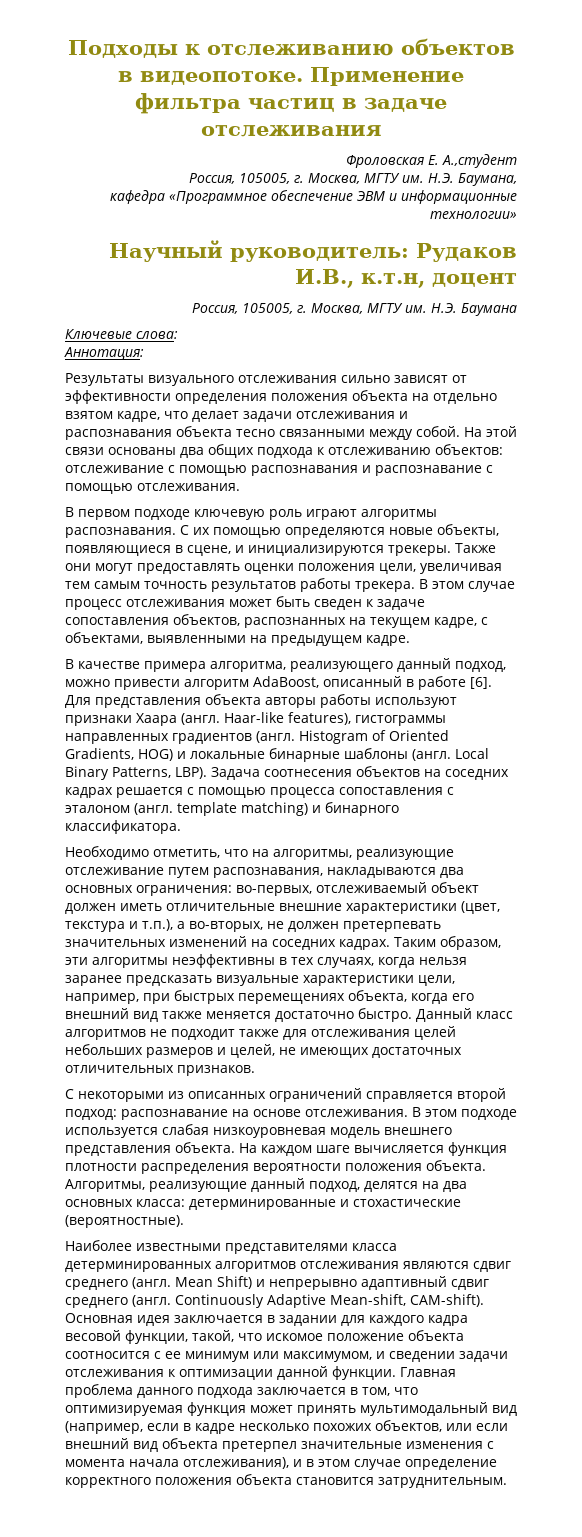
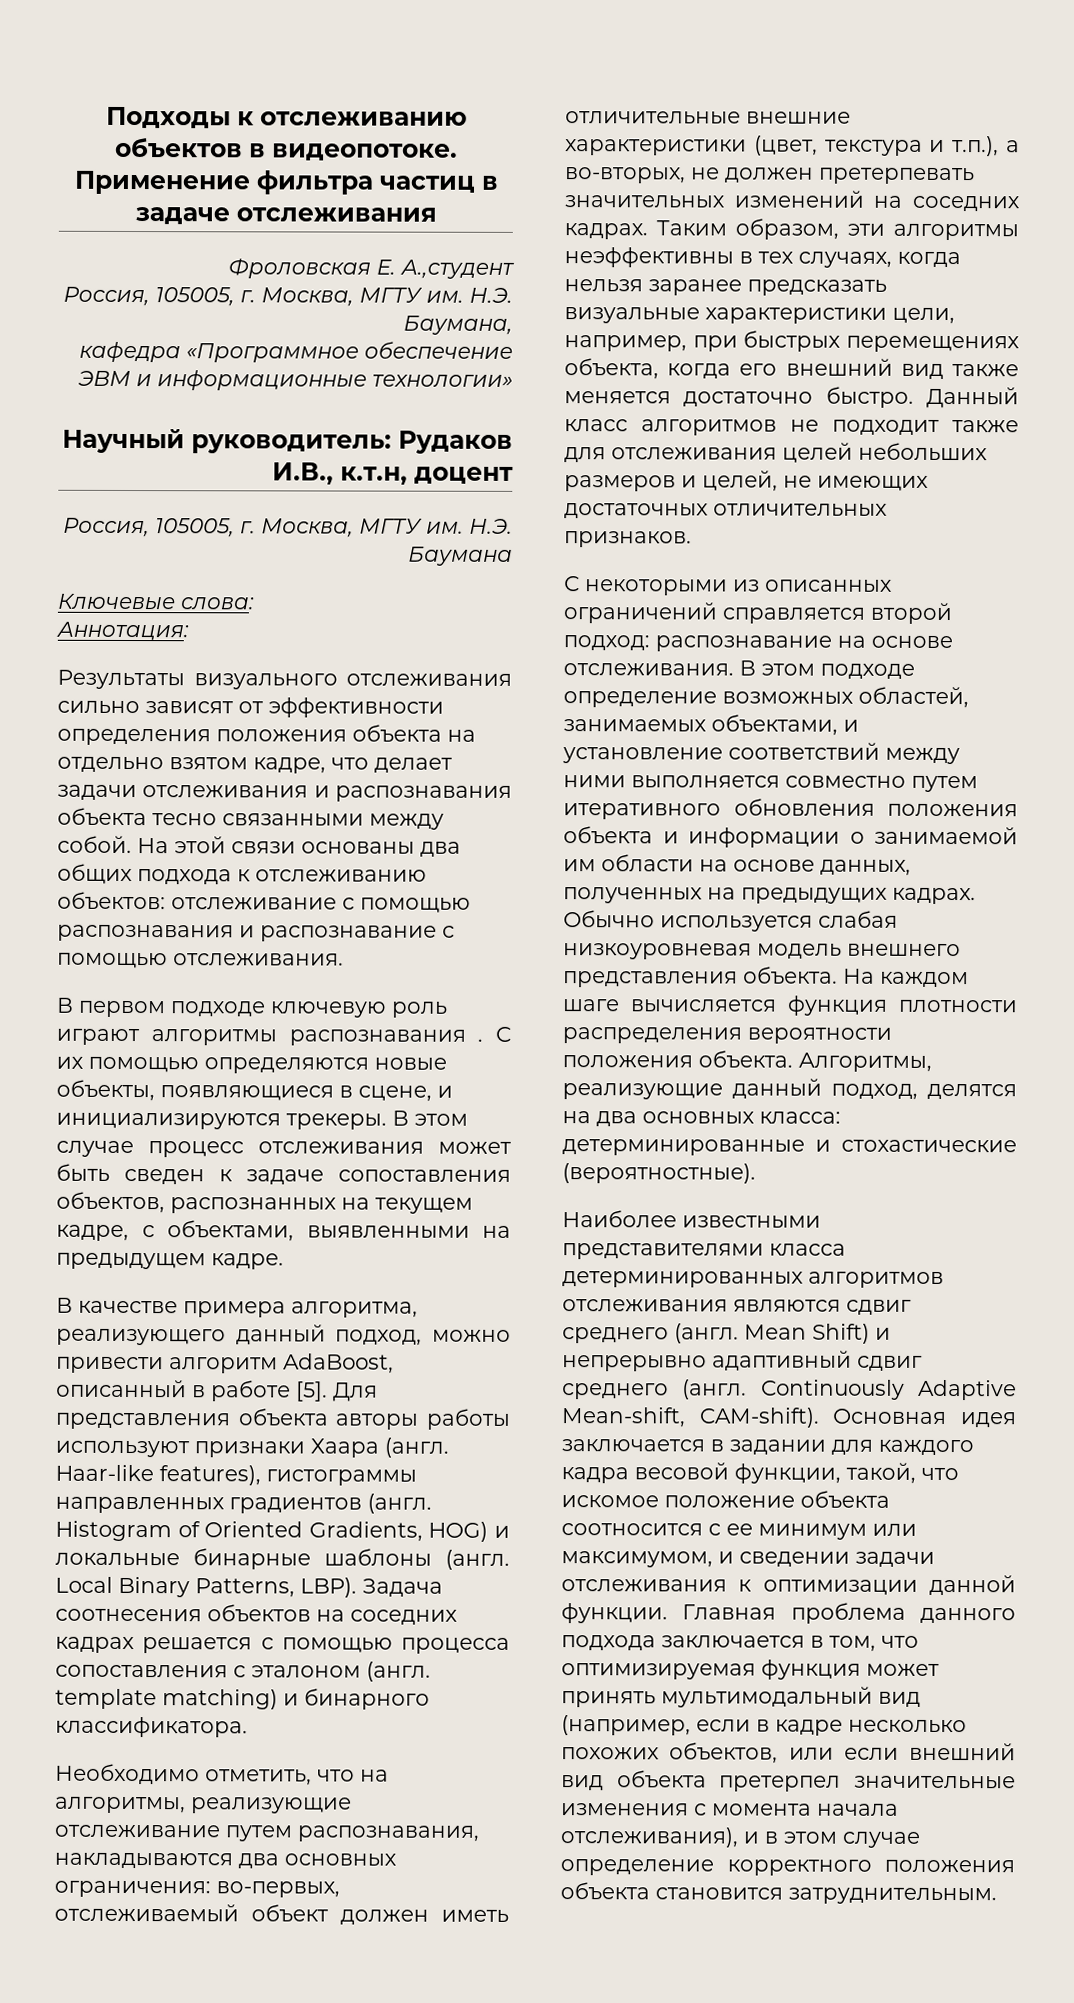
- В первом подходе ключевую роль играют алгоритмы распознавания.
+ В первом подходе ключевую роль играют алгоритмы распознавания .
- Также они могут предоставлять оценки положения цели, увеличивая тем самым точность результатов работы трекера.
- В качестве примера алгоритма, реализующего данный подход, можно привести алгоритм AdaBoost, описанный в работе [6].
+ В качестве примера алгоритма, реализующего данный подход, можно привести алгоритм AdaBoost, описанный в работе [5].
- В этом подходе используется слабая низкоуровневая модель внешнего представления объекта.
+ В этом подходе определение возможных областей, занимаемых объектами, и установление соответствий между ними выполняется совместно путем итеративного обновления положения объекта и информации о занимаемой им области на основе данных, полученных на предыдущих кадрах. Обычно используется слабая низкоуровневая модель внешнего представления объекта.

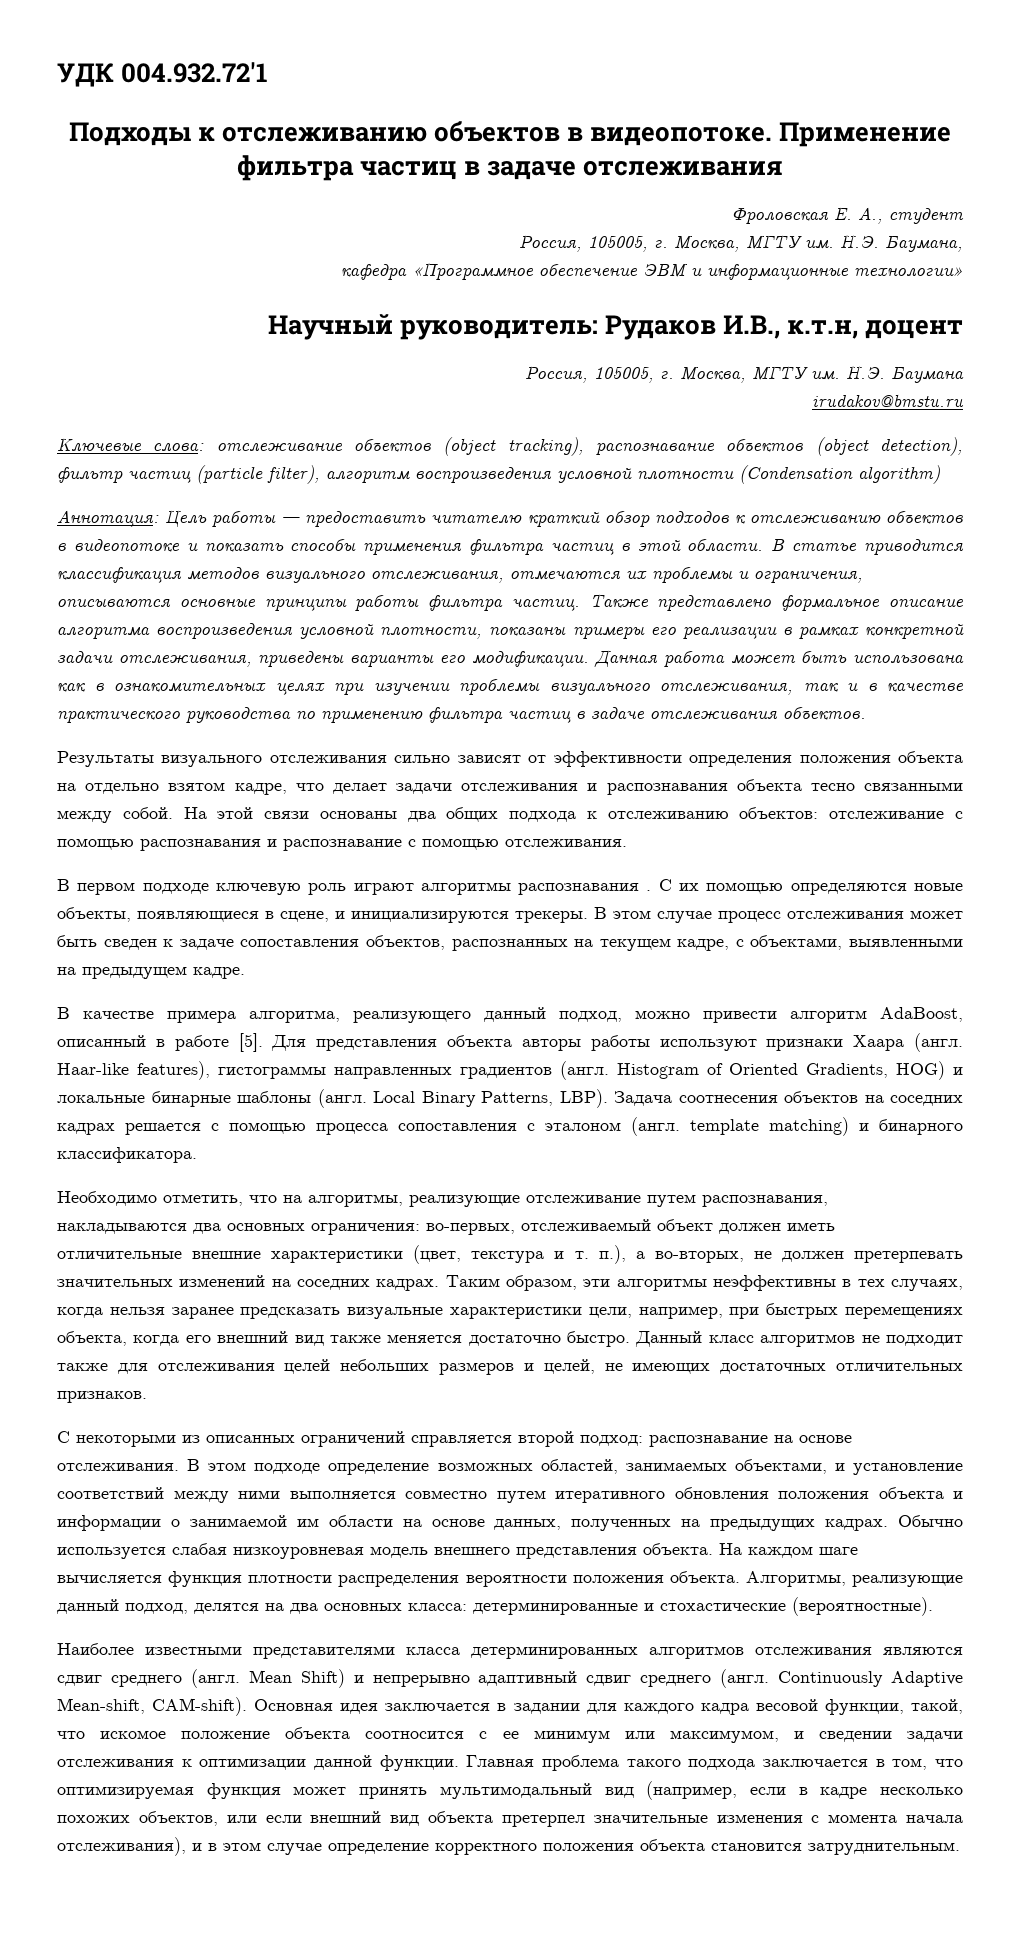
+ УДК 004.932.72'1
- Фроловская Е. А.,студент
+ Фроловская Е. А., студент
+ irudakov@bmstu.ru
- Ключевые слова:
- Аннотация:
+ Ключевые слова: отслеживание объектов (object tracking), распознавание объектов (object detection), фильтр частиц (particle filter), алгоритм воспроизведения условной плотности (Condensation algorithm)
+ Аннотация: Цель работы — предоставить читателю краткий обзор подходов к отслеживанию объектов в видеопотоке и показать способы применения фильтра частиц в этой области. В статье приводится классификация методов визуального отслеживания, отмечаются их проблемы и ограничения, описываются основные принципы работы фильтра частиц. Также представлено формальное описание алгоритма воспроизведения условной плотности, показаны примеры его реализации в рамках конкретной задачи отслеживания, приведены варианты его модификации. Данная работа может быть использована как в ознакомительных целях при изучении проблемы визуального отслеживания, так и в качестве практического руководства по применению фильтра частиц в задаче отслеживания объектов.
- Необходимо отметить, что на алгоритмы, реализующие отслеживание путем распознавания, накладываются два основных ограничения: во-первых, отслеживаемый объект должен иметь отличительные внешние характеристики (цвет, текстура и т.п.), а во-вторых, не должен претерпевать значительных изменений на соседних кадрах.
+ Необходимо отметить, что на алгоритмы, реализующие отслеживание путем распознавания, накладываются два основных ограничения: во-первых, отслеживаемый объект должен иметь отличительные внешние характеристики (цвет, текстура и т. п.), а во-вторых, не должен претерпевать значительных изменений на соседних кадрах.
- Главная проблема данного подхода заключается в том, что оптимизируемая функция может принять мультимодальный вид (например, если в кадре несколько похожих объектов, или если внешний вид объекта претерпел значительные изменения с момента начала отслеживания), и в этом случае определение корректного положения объекта становится затруднительным.
+ Главная проблема такого подхода заключается в том, что оптимизируемая функция может принять мультимодальный вид (например, если в кадре несколько похожих объектов, или если внешний вид объекта претерпел значительные изменения с момента начала отслеживания), и в этом случае определение корректного положения объекта становится затруднительным.

